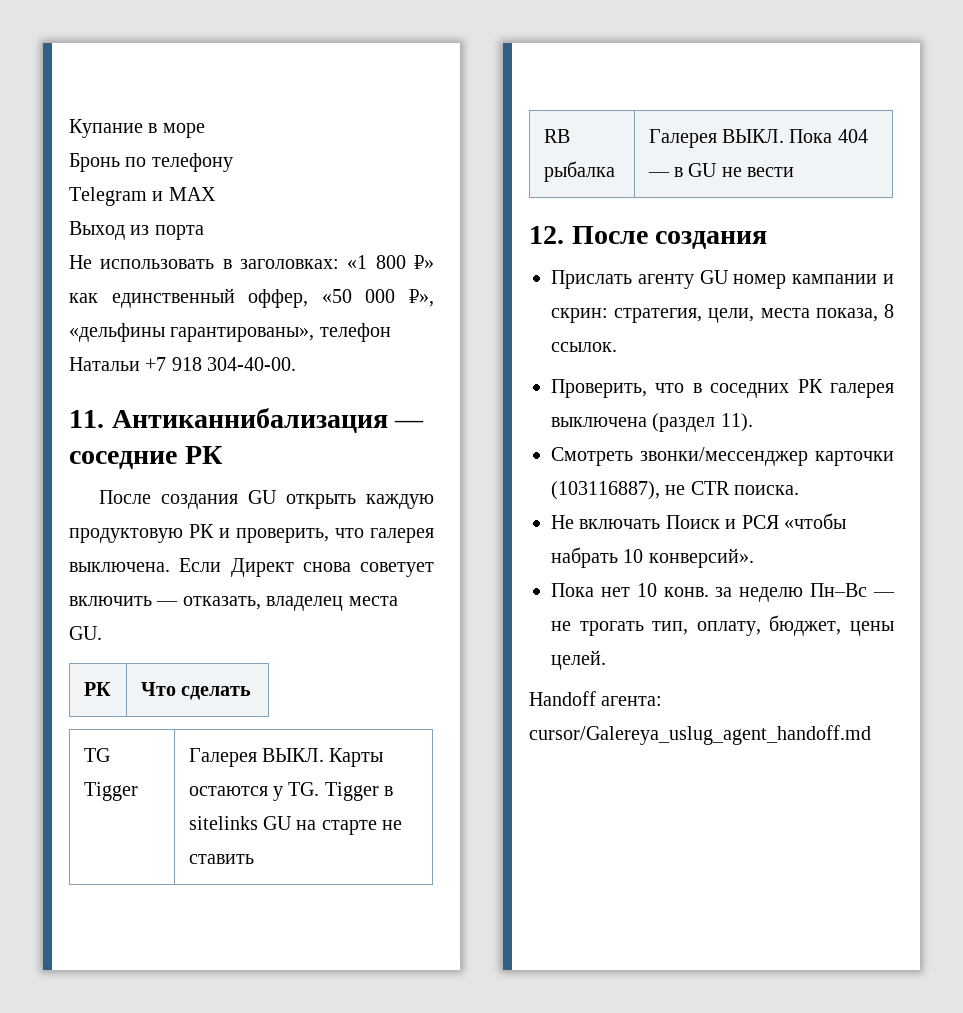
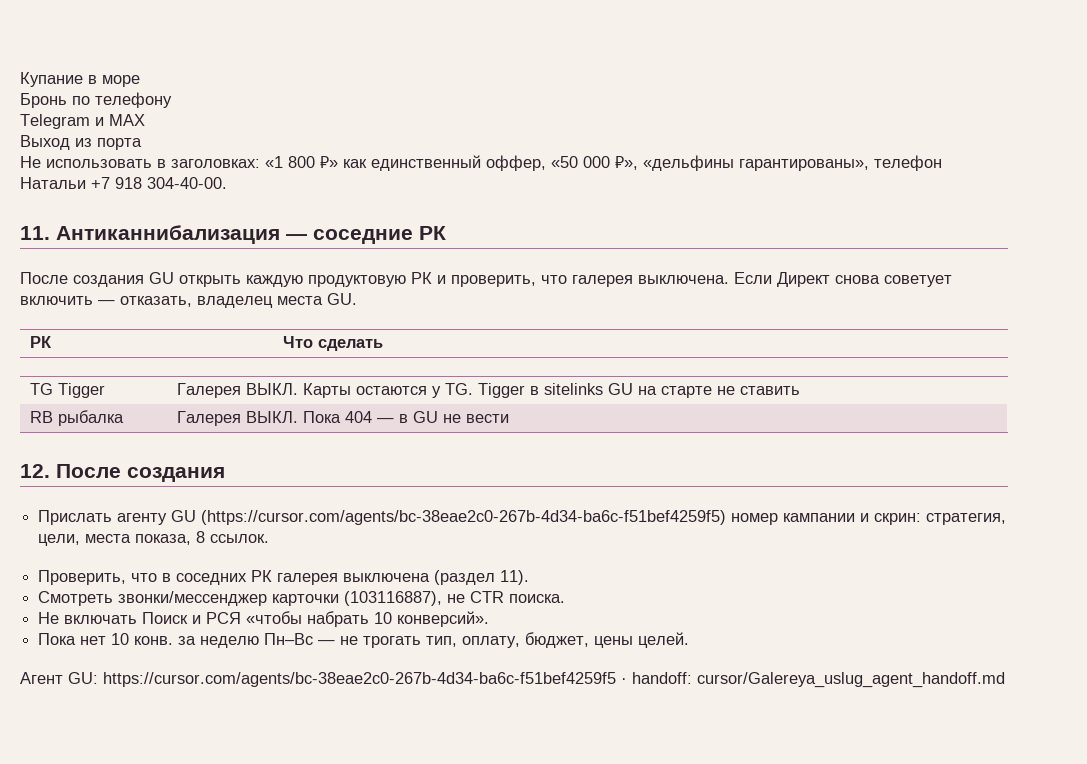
- Прислать агенту GU номер кампании и скрин: стратегия, цели, места показа, 8 ссылок.
+ Прислать агенту GU (https://cursor.com/agents/bc-38eae2c0-267b-4d34-ba6c-f51bef4259f5) номер кампании и скрин: стратегия, цели, места показа, 8 ссылок.
- Handoff агента: cursor/Galereya_uslug_agent_handoff.md
+ Агент GU: https://cursor.com/agents/bc-38eae2c0-267b-4d34-ba6c-f51bef4259f5 · handoff: cursor/Galereya_uslug_agent_handoff.md

